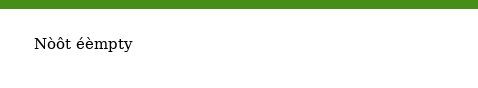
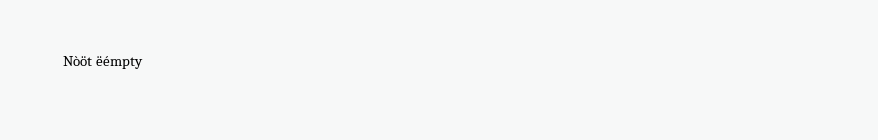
- Nòôt éèmpty
+ Nòöt ëémpty

